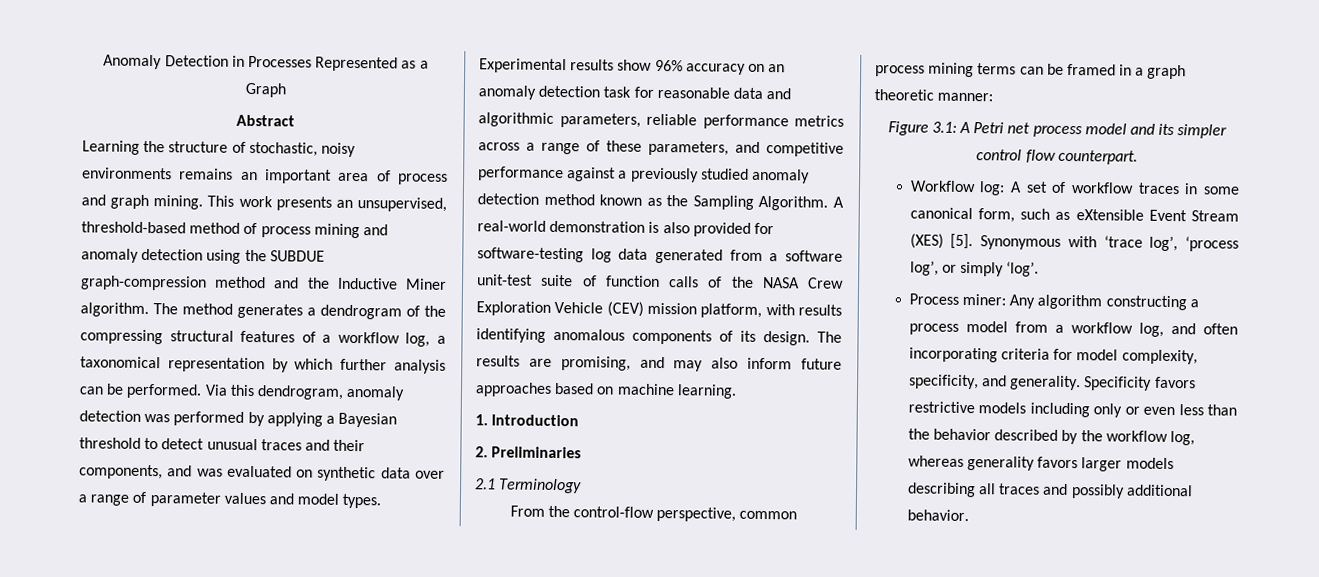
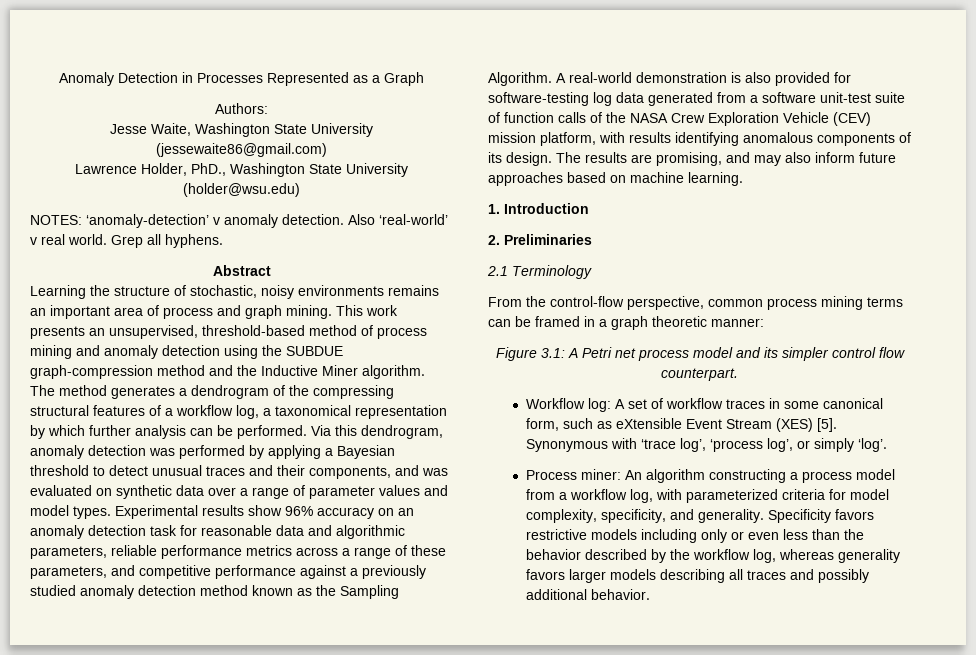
+ Authors:
+ Jesse Waite, Washington State University (jessewaite86@gmail.com)
+ Lawrence Holder, PhD., Washington State University (holder@wsu.edu)
+ NOTES: ‘anomaly-detection’ v anomaly detection. Also ‘real-world’ v real world. Grep all hyphens.
- Process miner: Any algorithm constructing a process model from a workflow log, and often incorporating criteria for model complexity, specificity, and generality.
+ Process miner: An algorithm constructing a process model from a workflow log, with parameterized criteria for model complexity, specificity, and generality.

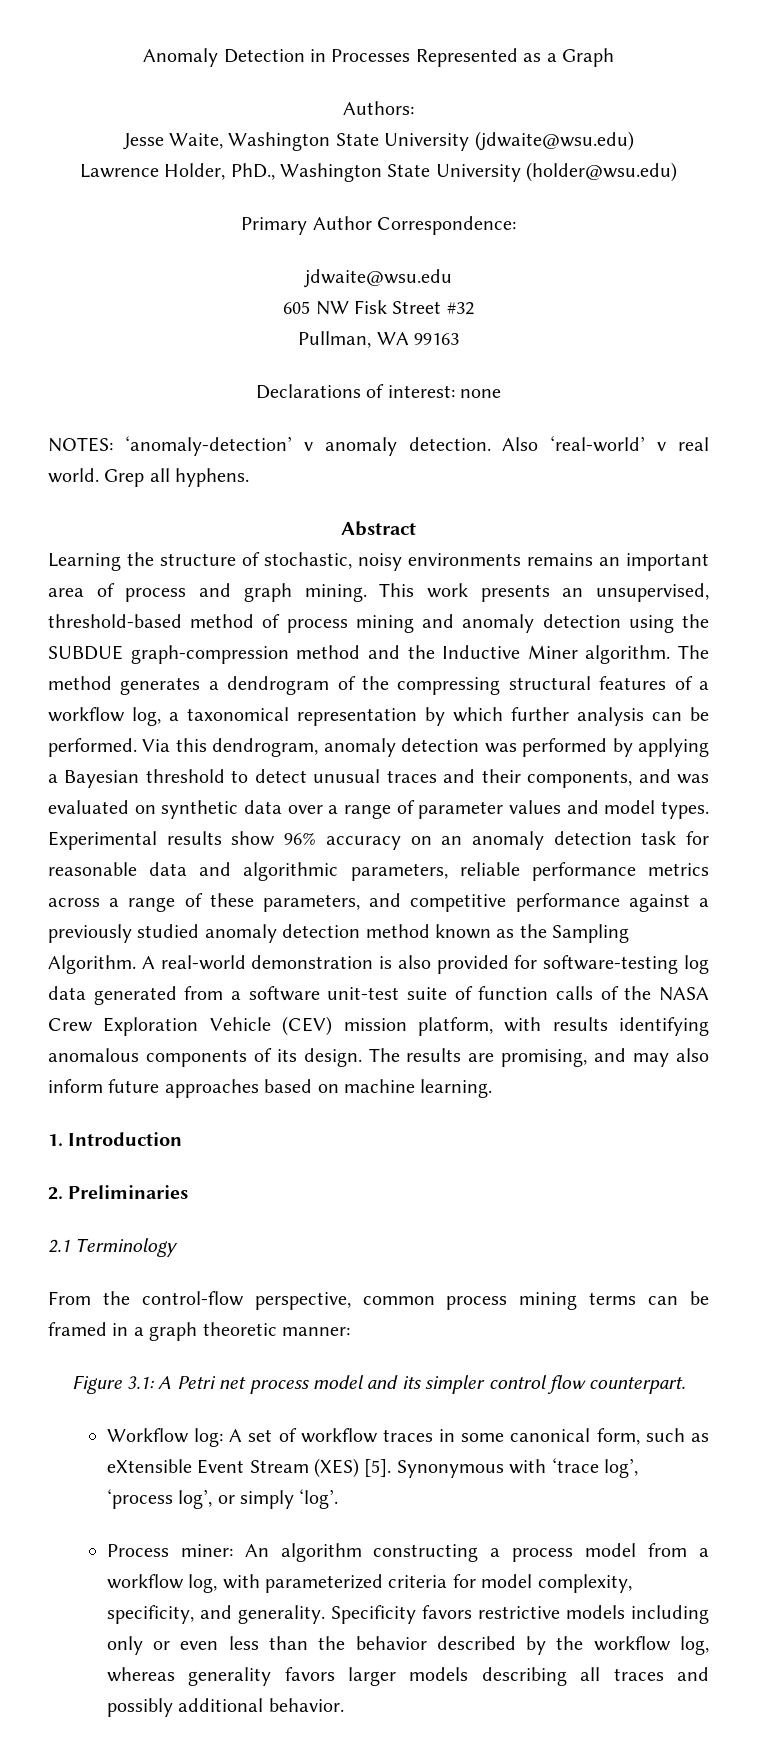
- Jesse Waite, Washington State University (jessewaite86@gmail.com)
+ Jesse Waite, Washington State University (jdwaite@wsu.edu)
+ Primary Author Correspondence:
+ jdwaite@wsu.edu
+ 605 NW Fisk Street #32
+ Pullman, WA 99163
+ Declarations of interest: none

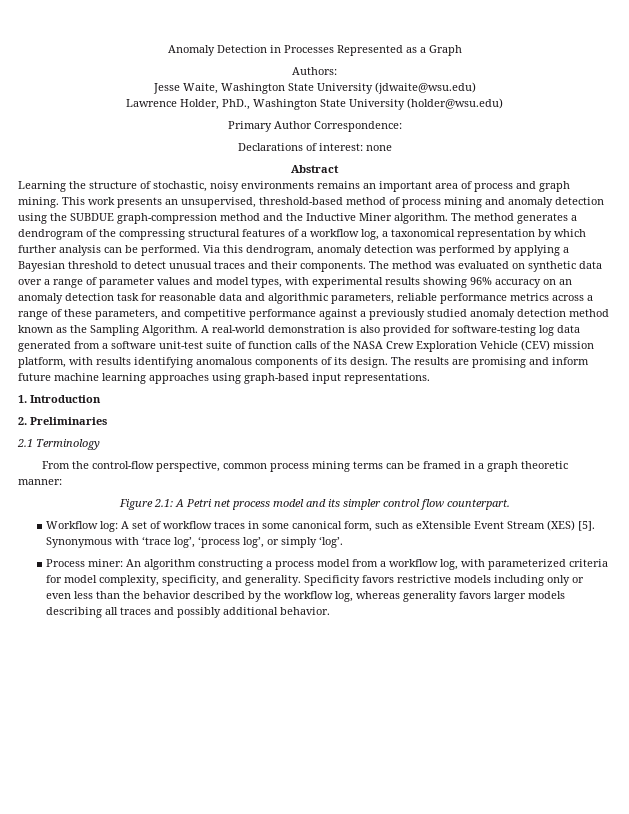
- jdwaite@wsu.edu
- 605 NW Fisk Street #32
- Pullman, WA 99163
  Declarations of interest: none
- NOTES: ‘anomaly-detection’ v anomaly detection. Also ‘real-world’ v real world. Grep all hyphens.
- Via this dendrogram, anomaly detection was performed by applying a Bayesian threshold to detect unusual traces and their components, and was evaluated on synthetic data over a range of parameter values and model types. Experimental results show 96% accuracy on an anomaly detection task for reasonable data and algorithmic parameters, reliable performance metrics across a range of these parameters, and competitive performance against a previously studied anomaly detection method known as the Sampling Algorithm.
+ Via this dendrogram, anomaly detection was performed by applying a Bayesian threshold to detect unusual traces and their components. The method was evaluated on synthetic data over a range of parameter values and model types, with experimental results showing 96% accuracy on an anomaly detection task for reasonable data and algorithmic parameters, reliable performance metrics across a range of these parameters, and competitive performance against a previously studied anomaly detection method known as the Sampling Algorithm.
- The results are promising, and may also inform future approaches based on machine learning.
+ The results are promising and inform future machine learning approaches using graph-based input representations.
- Figure 3.1: A Petri net process model and its simpler control flow counterpart.
+ Figure 2.1: A Petri net process model and its simpler control flow counterpart.

